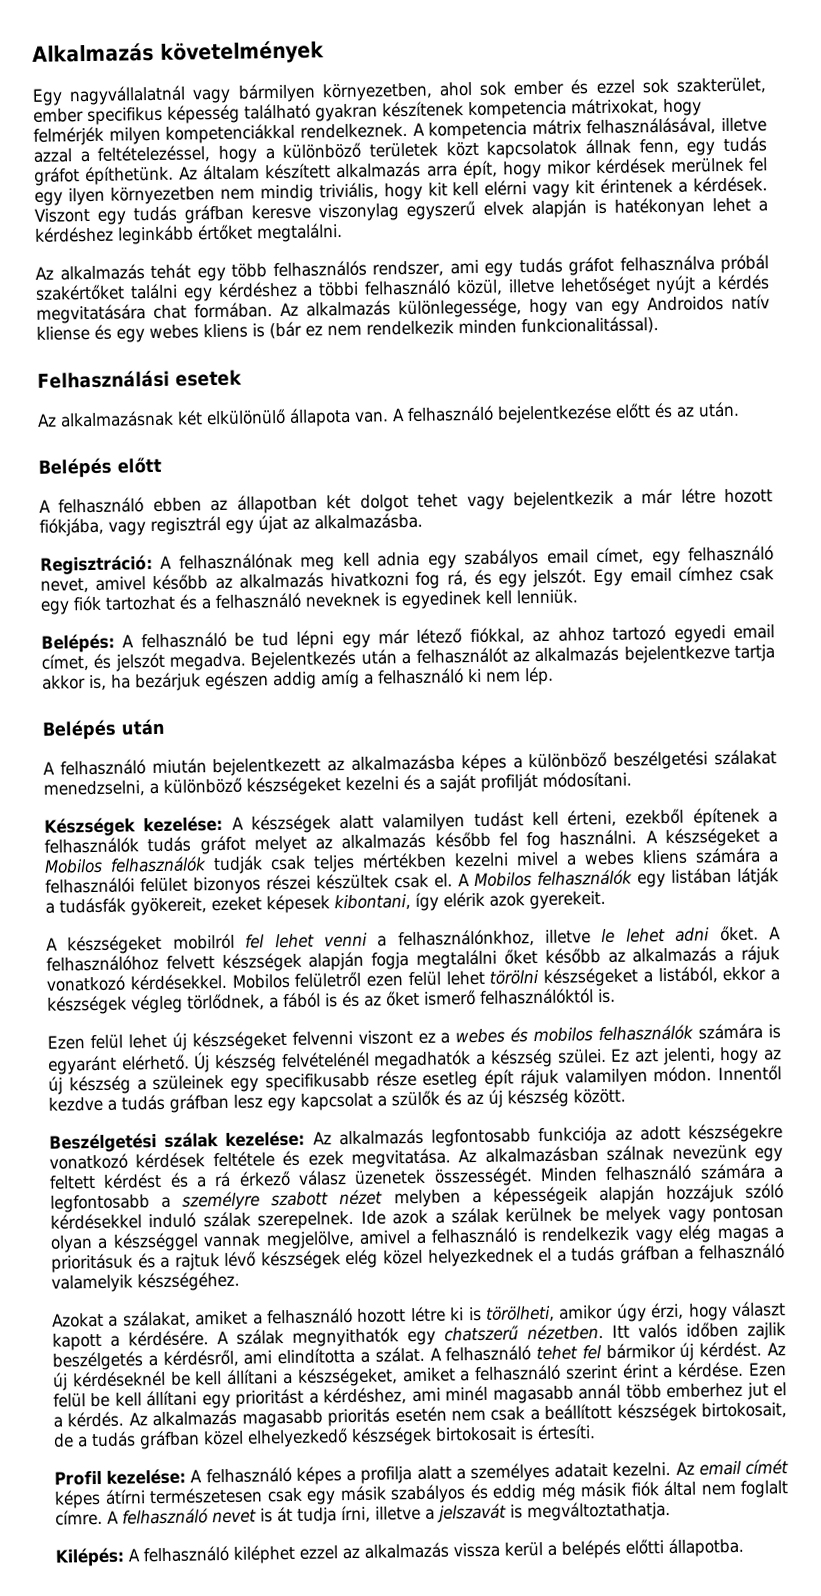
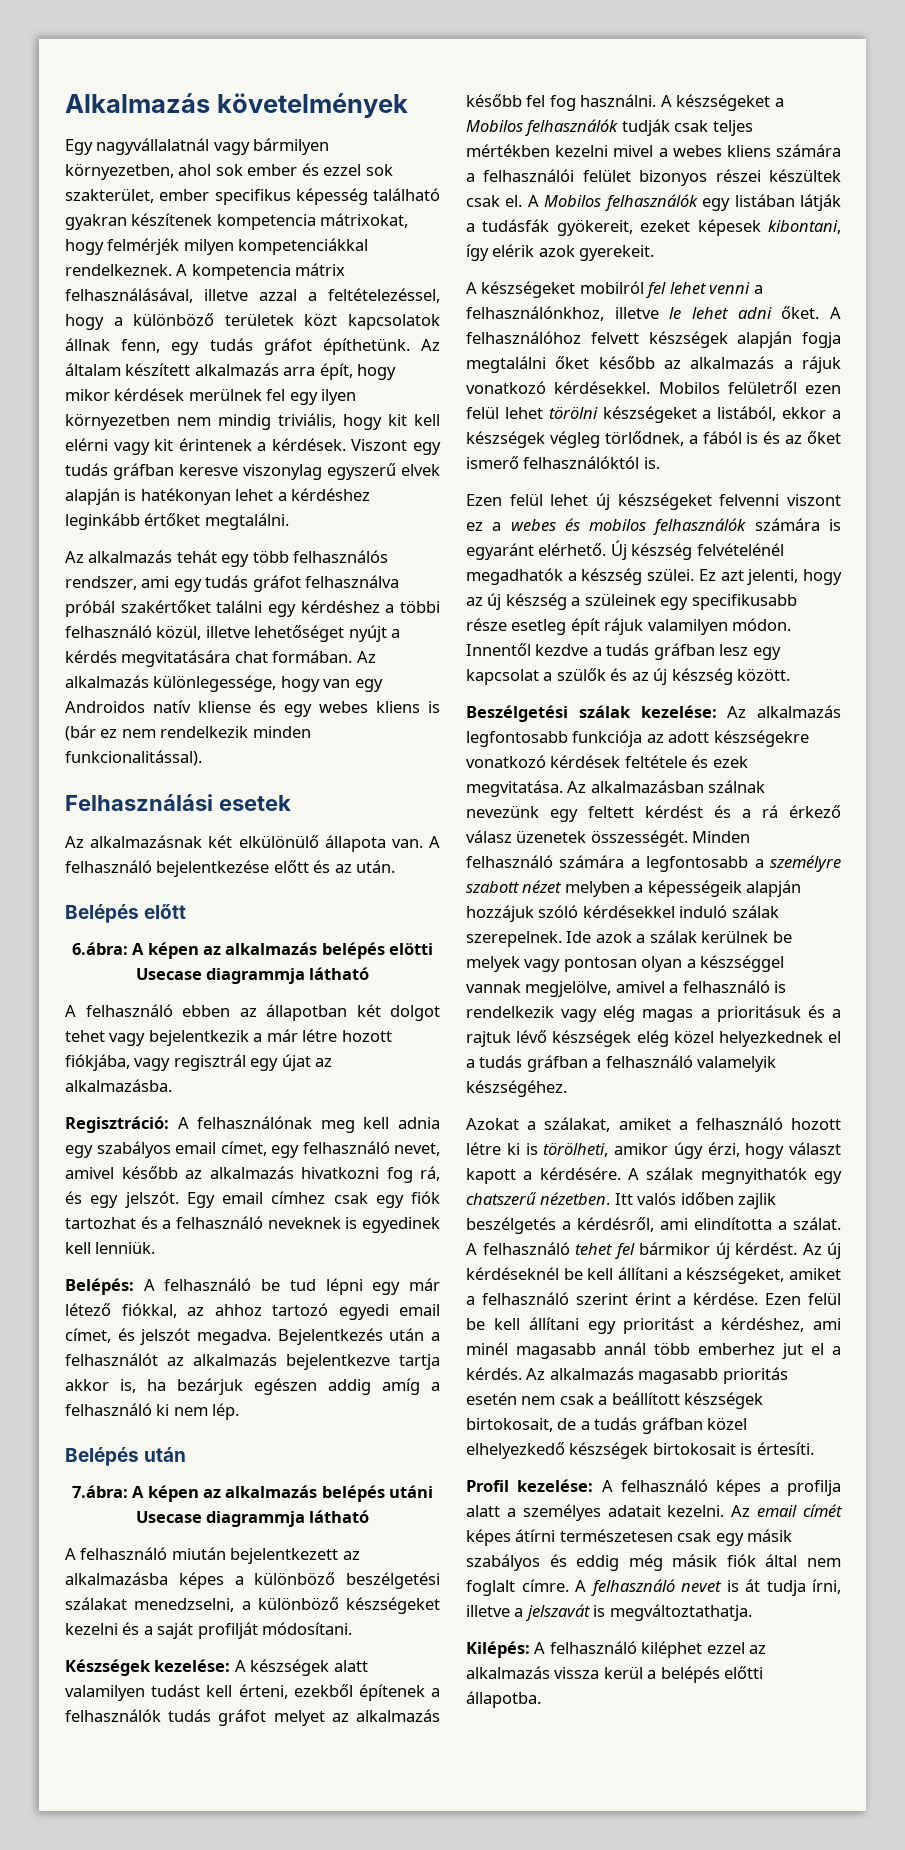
+ 6.ábra: A képen az alkalmazás belépés elötti Usecase diagrammja látható
+ 7.ábra: A képen az alkalmazás belépés utáni Usecase diagrammja látható

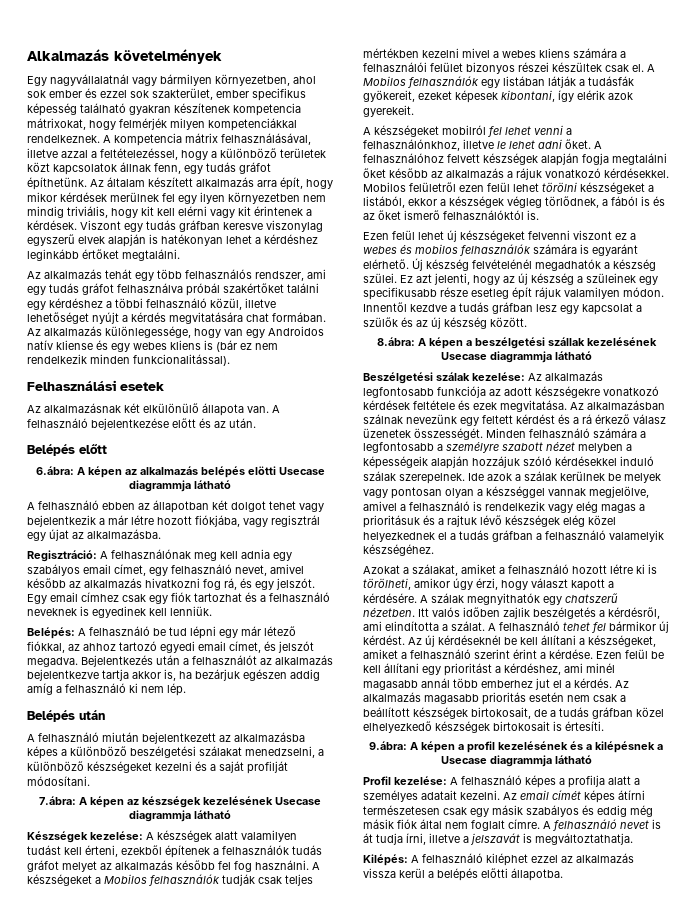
- 7.ábra: A képen az alkalmazás belépés utáni Usecase diagrammja látható
+ 7.ábra: A képen az készségek kezelésének Usecase diagrammja látható
+ 8.ábra: A képen a beszélgetési szállak kezelésének Usecase diagrammja látható
+ 9.ábra: A képen a profil kezelésének és a kilépésnek a Usecase diagrammja látható

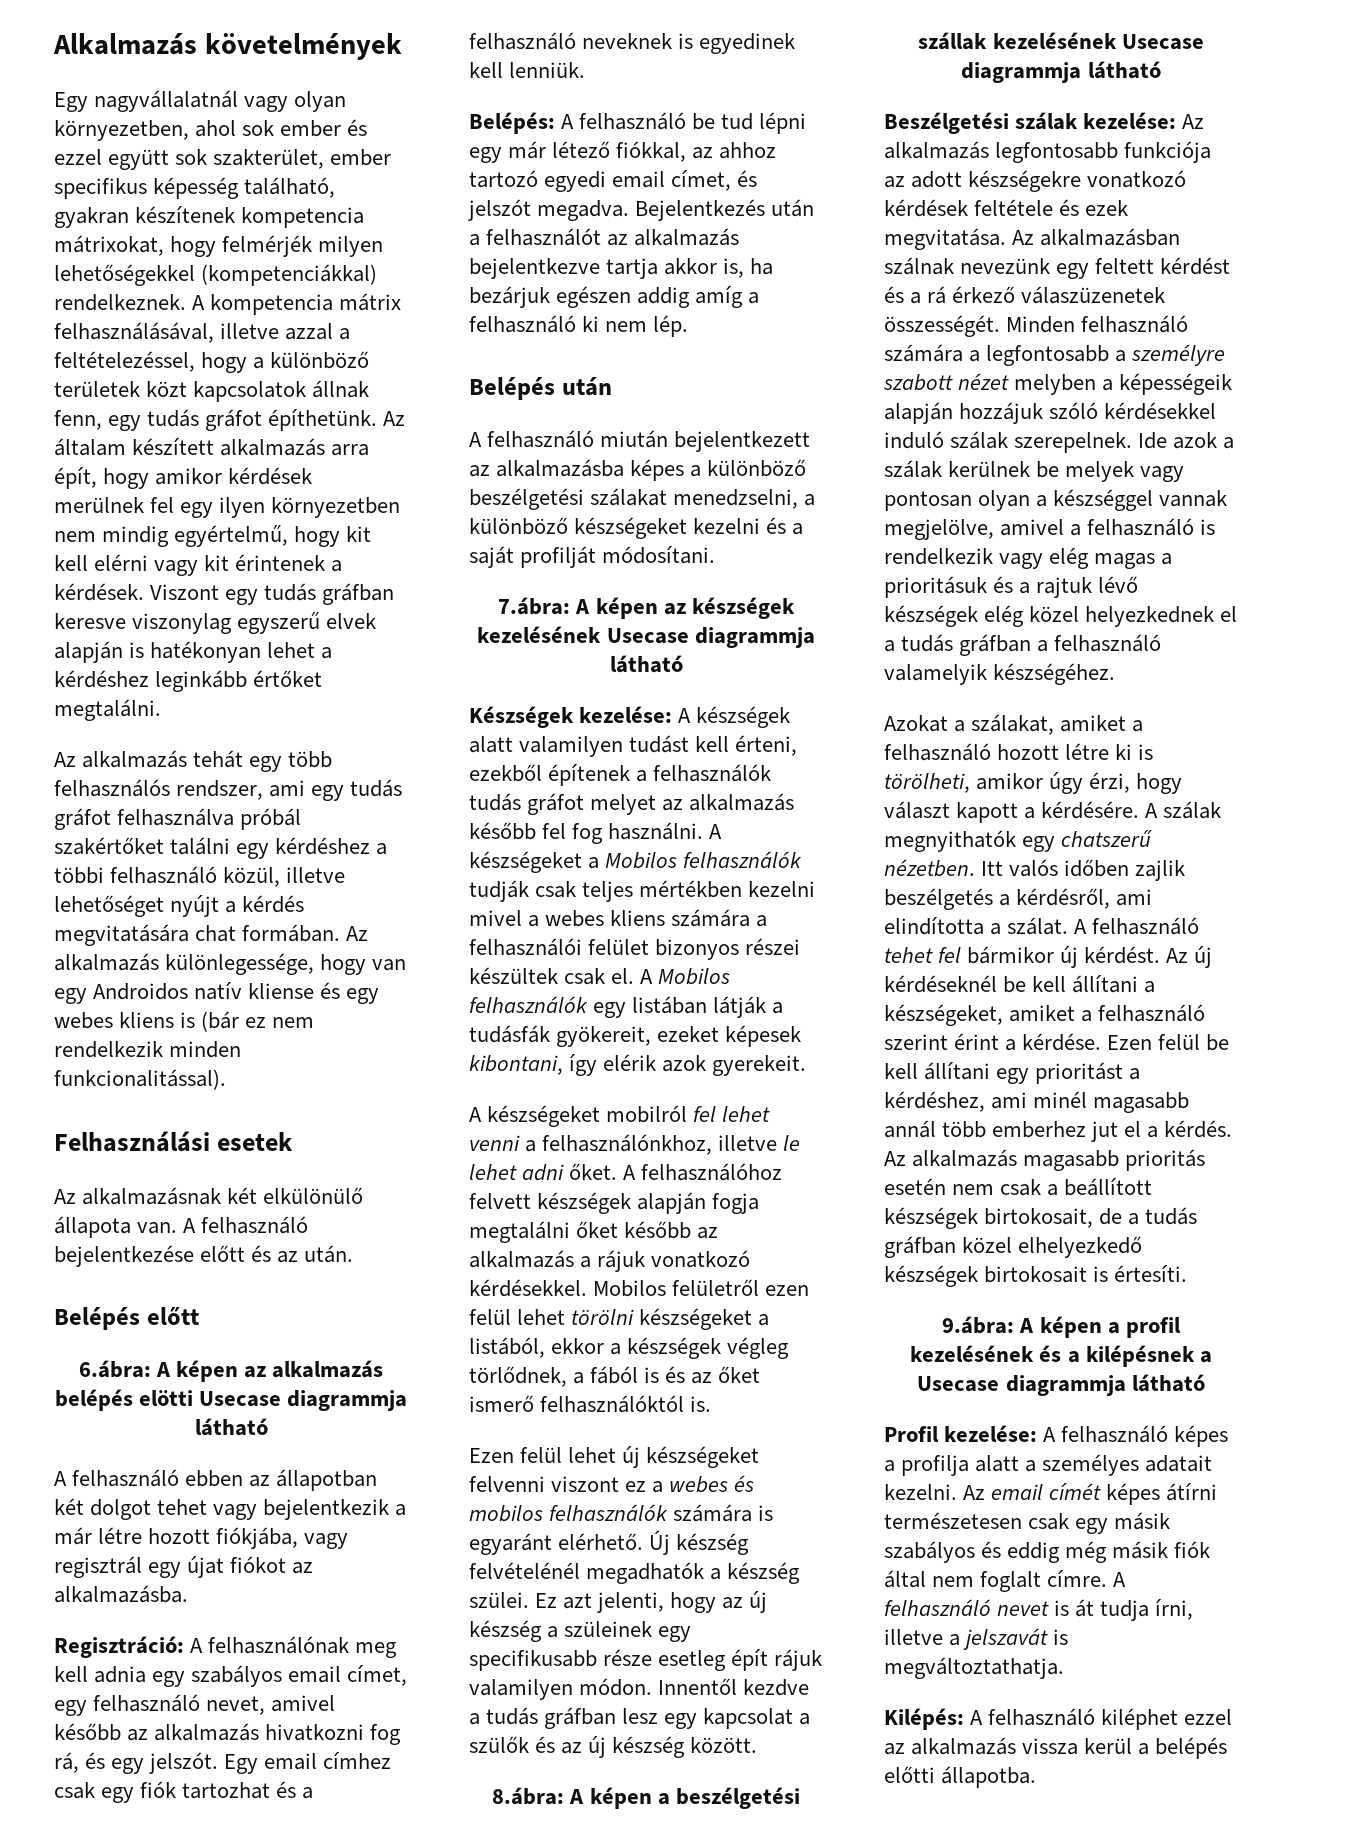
- Egy nagyvállalatnál vagy bármilyen környezetben, ahol sok ember és ezzel sok szakterület, ember specifikus képesség található gyakran készítenek kompetencia mátrixokat, hogy felmérjék milyen kompetenciákkal rendelkeznek.
+ Egy nagyvállalatnál vagy olyan környezetben, ahol sok ember és ezzel együtt sok szakterület, ember specifikus képesség található, gyakran készítenek kompetencia mátrixokat, hogy felmérjék milyen lehetőségekkel (kompetenciákkal) rendelkeznek.
- Az általam készített alkalmazás arra épít, hogy mikor kérdések merülnek fel egy ilyen környezetben nem mindig triviális, hogy kit kell elérni vagy kit érintenek a kérdések.
+ Az általam készített alkalmazás arra épít, hogy amikor kérdések merülnek fel egy ilyen környezetben nem mindig egyértelmű, hogy kit kell elérni vagy kit érintenek a kérdések.
- A felhasználó ebben az állapotban két dolgot tehet vagy bejelentkezik a már létre hozott fiókjába, vagy regisztrál egy újat az alkalmazásba.
+ A felhasználó ebben az állapotban két dolgot tehet vagy bejelentkezik a már létre hozott fiókjába, vagy regisztrál egy újat fiókot az alkalmazásba.
- Az alkalmazásban szálnak nevezünk egy feltett kérdést és a rá érkező válasz üzenetek összességét.
+ Az alkalmazásban szálnak nevezünk egy feltett kérdést és a rá érkező válaszüzenetek összességét.

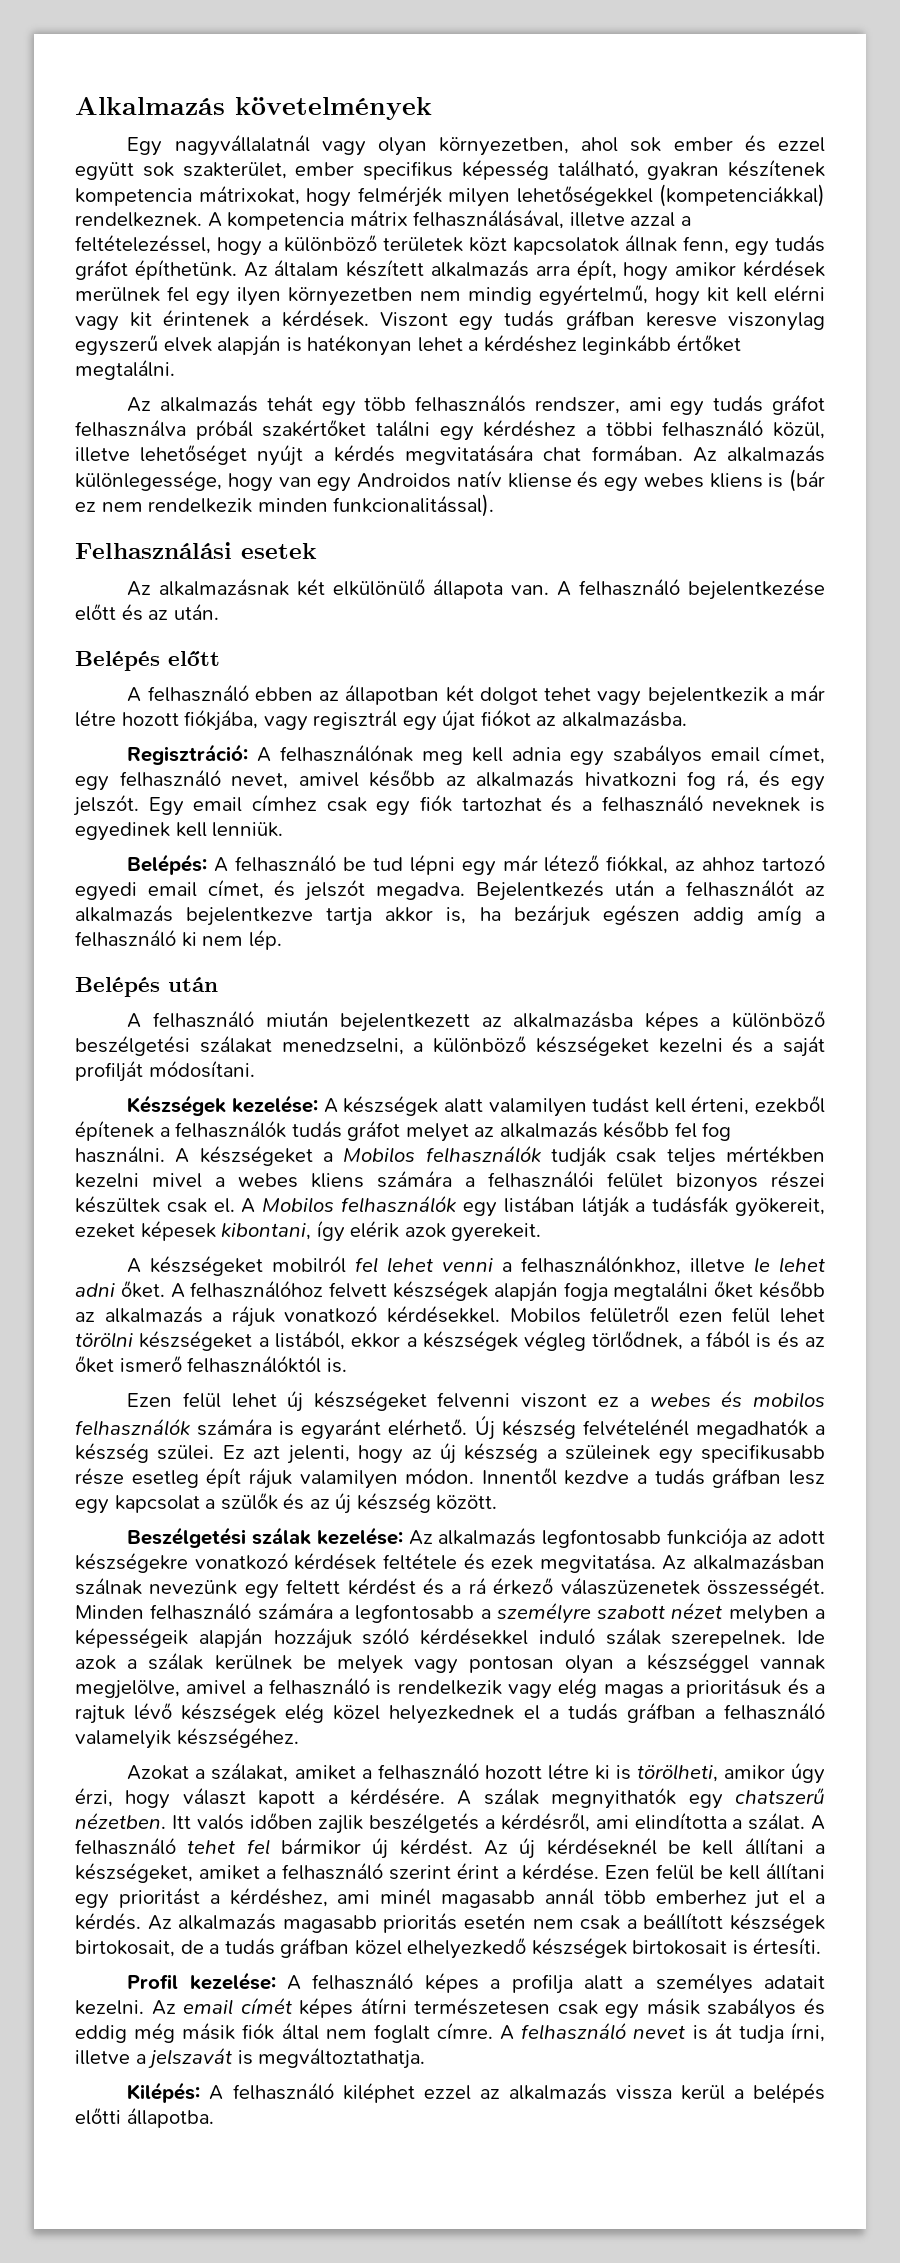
- 6.ábra: A képen az alkalmazás belépés elötti Usecase diagrammja látható
- 7.ábra: A képen az készségek kezelésének Usecase diagrammja látható
- 8.ábra: A képen a beszélgetési szállak kezelésének Usecase diagrammja látható
- 9.ábra: A képen a profil kezelésének és a kilépésnek a Usecase diagrammja látható

